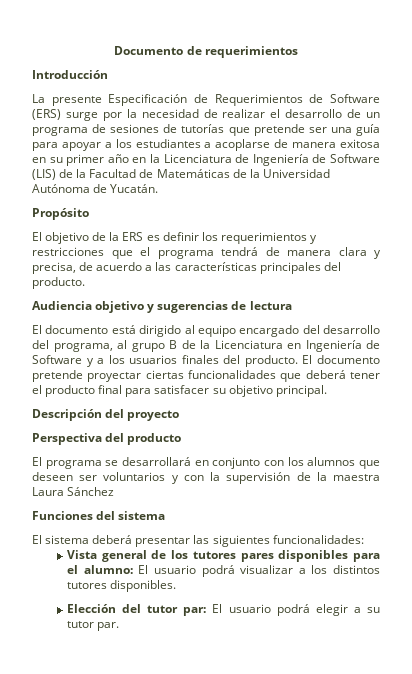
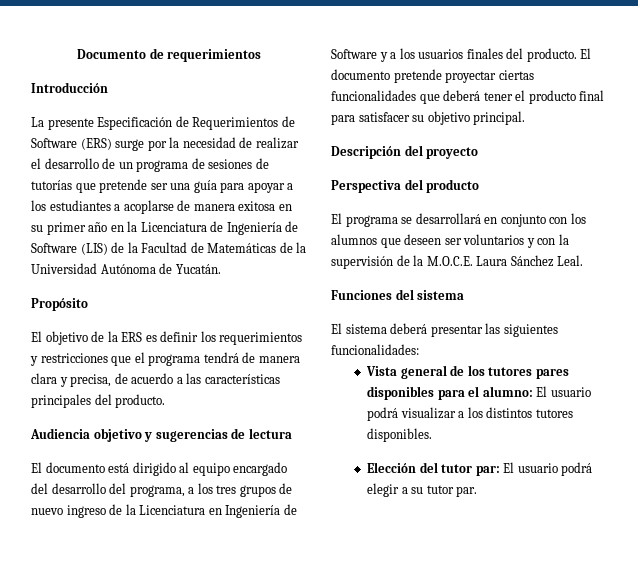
- El documento está dirigido al equipo encargado del desarrollo del programa, al grupo B de la Licenciatura en Ingeniería de Software y a los usuarios finales del producto.
+ El documento está dirigido al equipo encargado del desarrollo del programa, a los tres grupos de nuevo ingreso de la Licenciatura en Ingeniería de Software y a los usuarios finales del producto.
- El programa se desarrollará en conjunto con los alumnos que deseen ser voluntarios y con la supervisión de la maestra Laura Sánchez
+ El programa se desarrollará en conjunto con los alumnos que deseen ser voluntarios y con la supervisión de la M.O.C.E. Laura Sánchez Leal.

